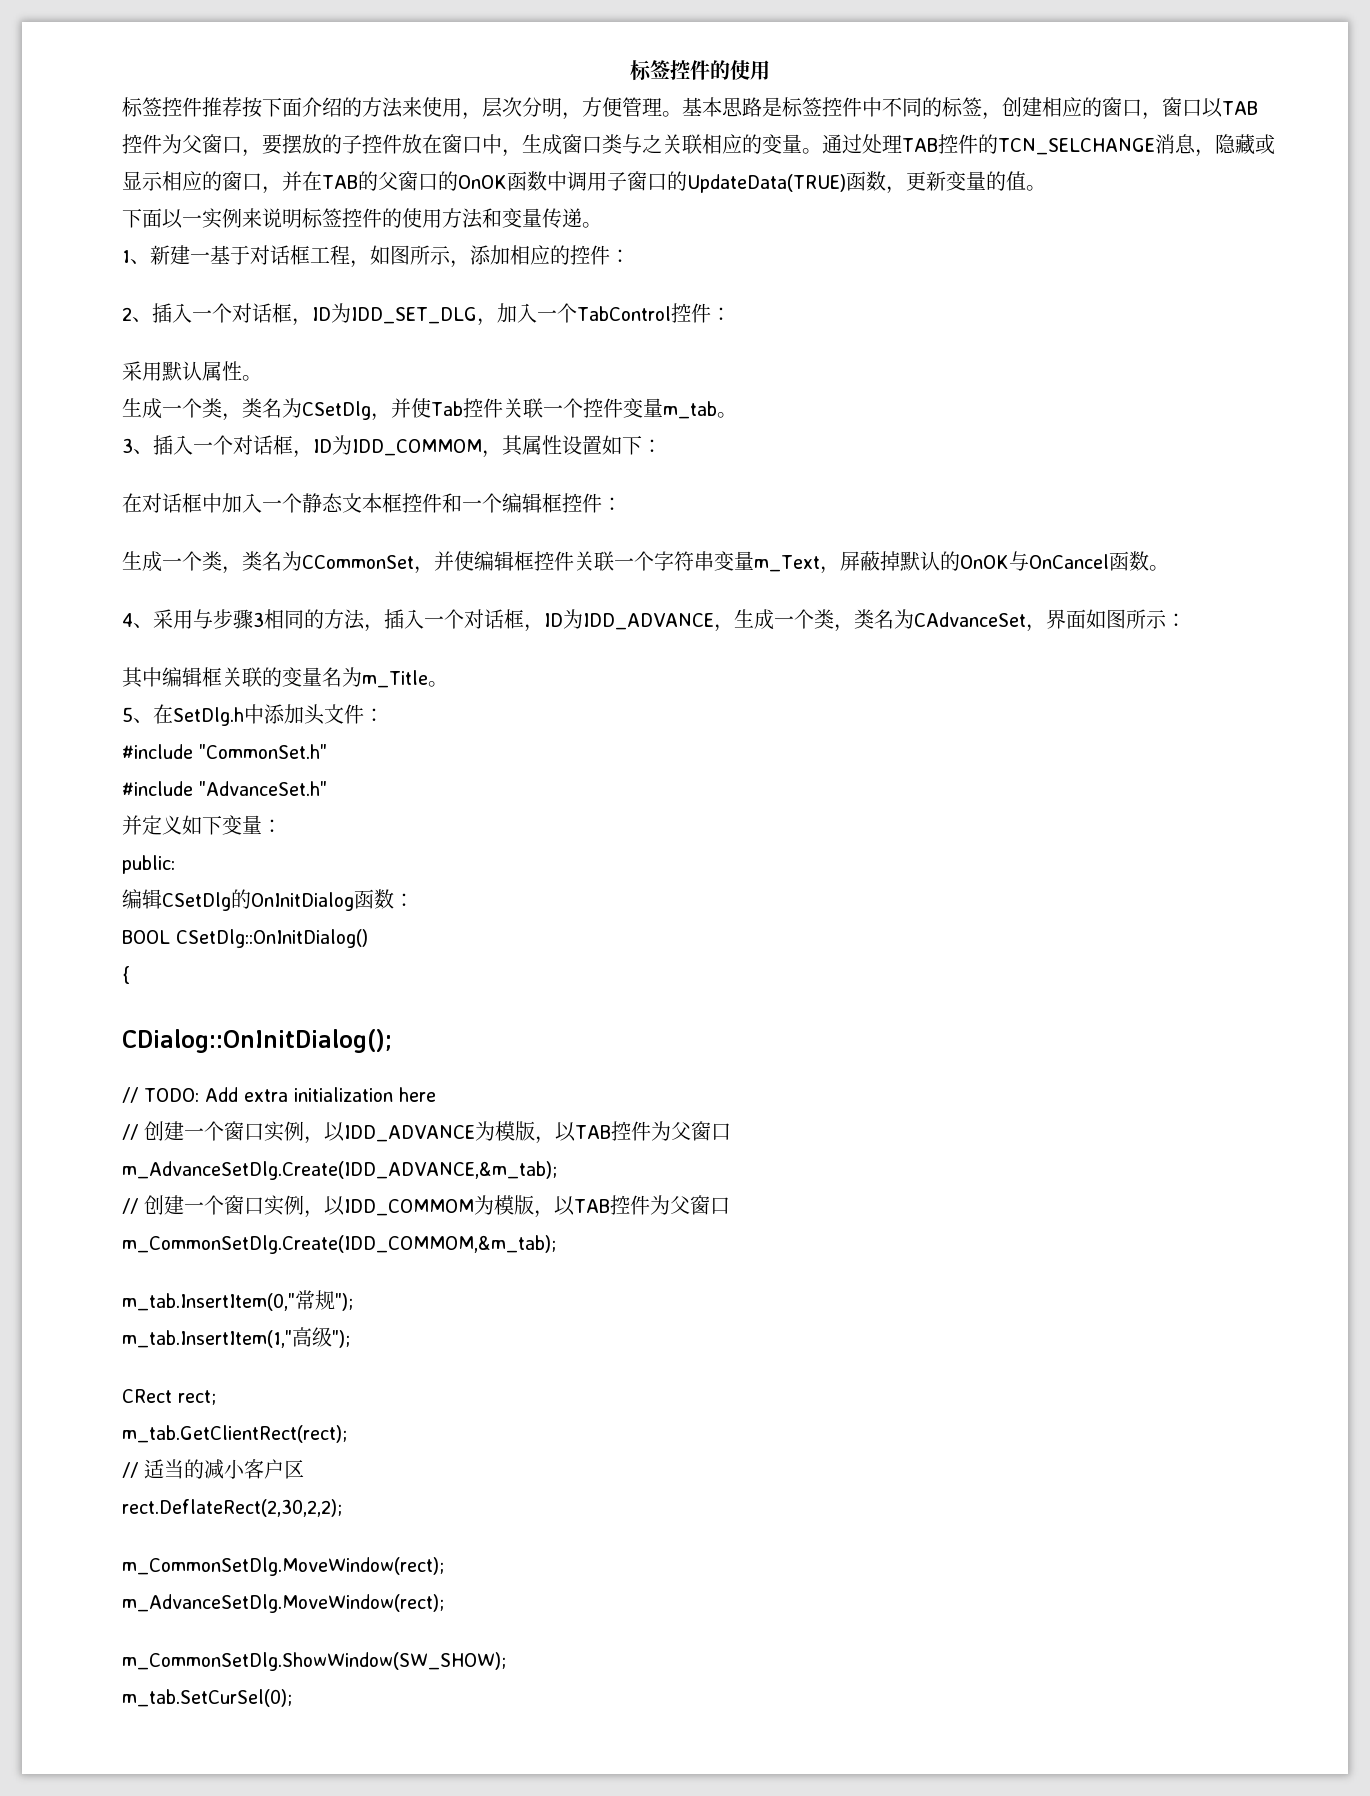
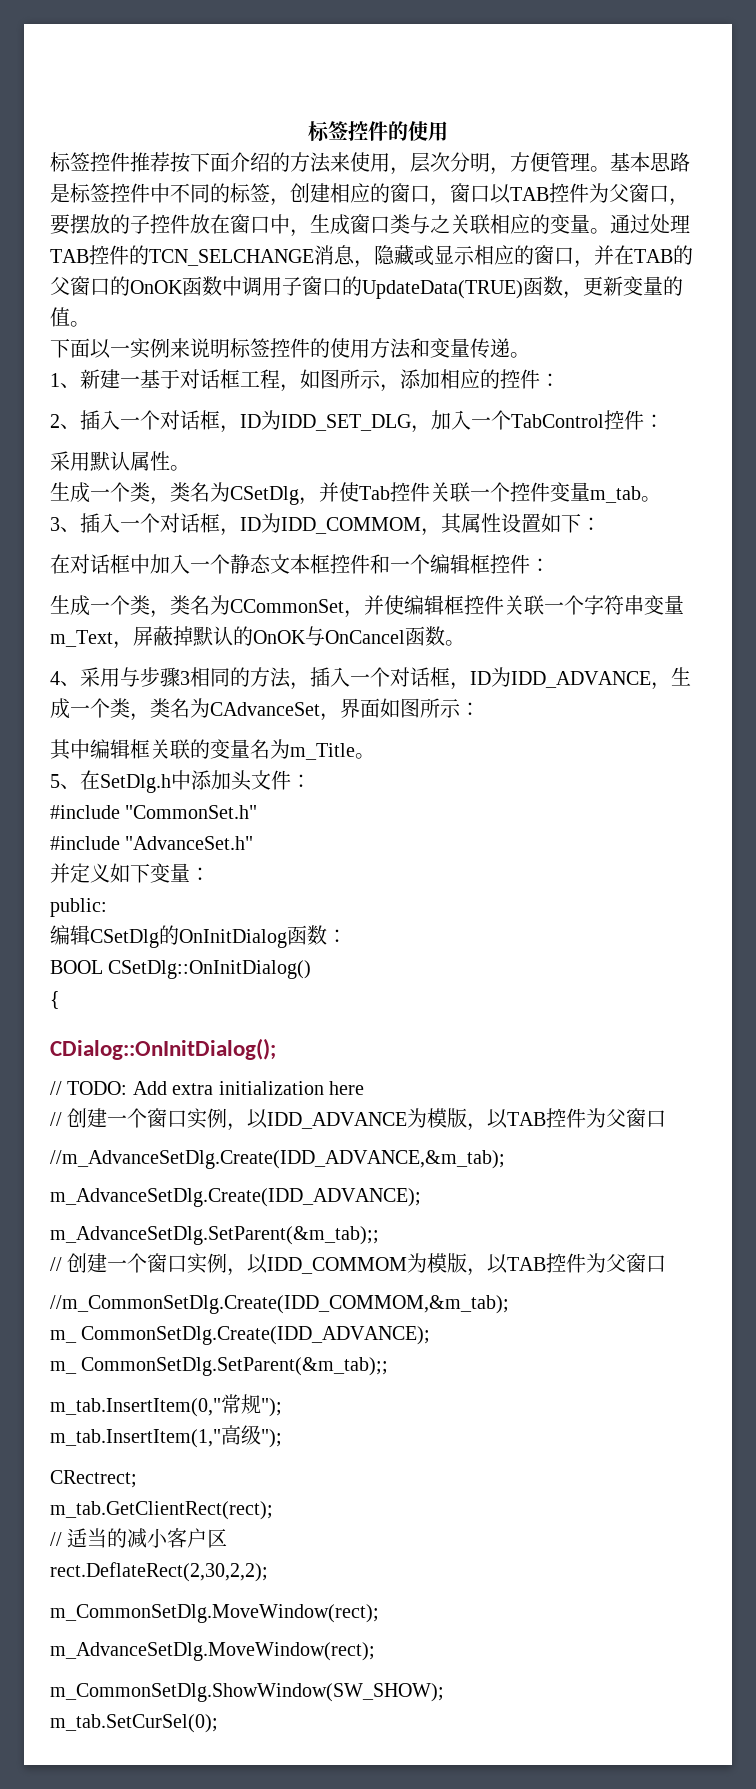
- m_AdvanceSetDlg.Create(IDD_ADVANCE,&m_tab);
+ //m_AdvanceSetDlg.Create(IDD_ADVANCE,&m_tab);
+ m_AdvanceSetDlg.Create(IDD_ADVANCE);
+ m_AdvanceSetDlg.SetParent(&m_tab);;
- m_CommonSetDlg.Create(IDD_COMMOM,&m_tab);
+ //m_CommonSetDlg.Create(IDD_COMMOM,&m_tab);
+ m_ CommonSetDlg.Create(IDD_ADVANCE);
+ m_ CommonSetDlg.SetParent(&m_tab);;
- CRect rect;
+ CRectrect;

